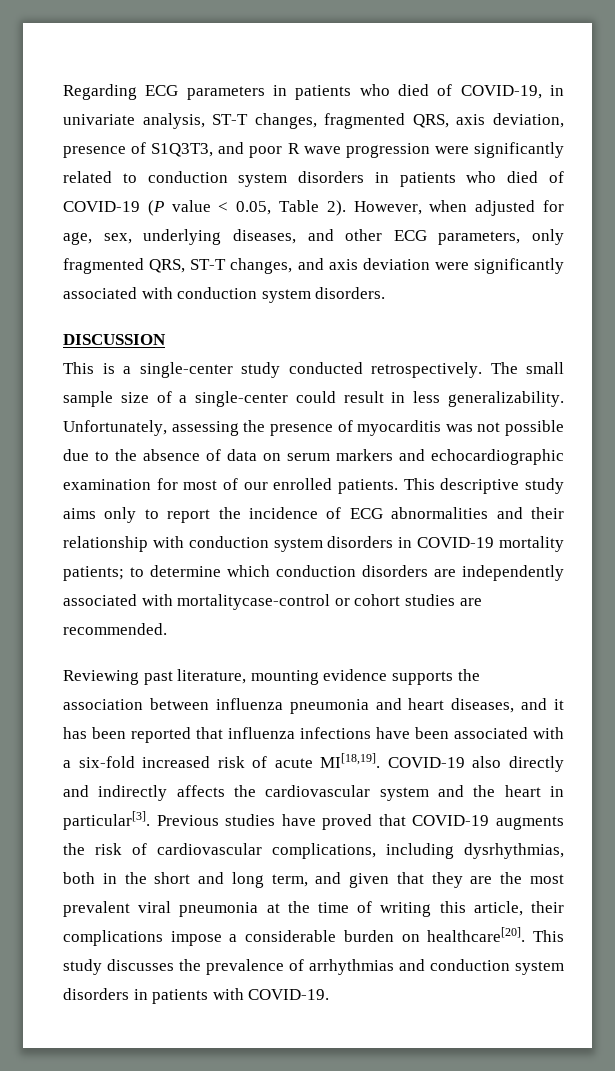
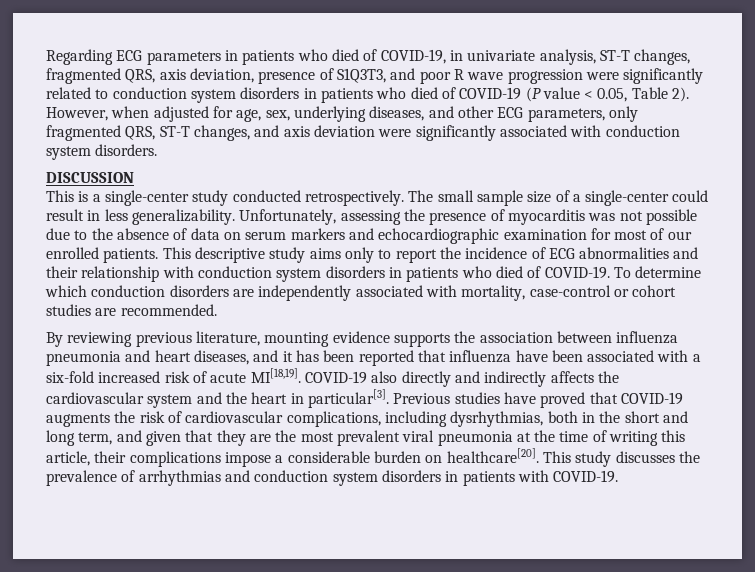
- This descriptive study aims only to report the incidence of ECG abnormalities and their relationship with conduction system disorders in COVID-19 mortality patients; to determine which conduction disorders are independently associated with mortalitycase-control or cohort studies are recommended.
+ This descriptive study aims only to report the incidence of ECG abnormalities and their relationship with conduction system disorders in patients who died of COVID-19. To determine which conduction disorders are independently associated with mortality, case-control or cohort studies are recommended.
- Reviewing past literature, mounting evidence supports the association between influenza pneumonia and heart diseases, and it has been reported that influenza infections have been associated with a six-fold increased risk of acute MI[18,19].
+ By reviewing previous literature, mounting evidence supports the association between influenza pneumonia and heart diseases, and it has been reported that influenza have been associated with a six-fold increased risk of acute MI[18,19].

